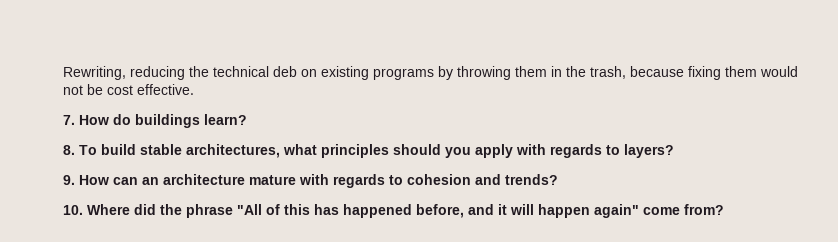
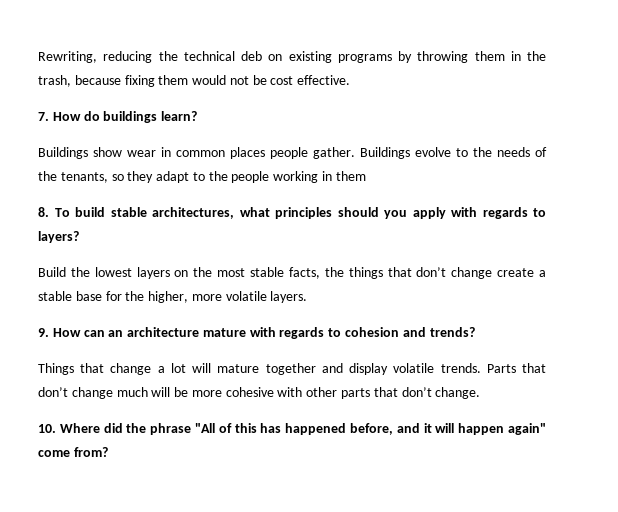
+ Buildings show wear in common places people gather. Buildings evolve to the needs of the tenants, so they adapt to the people working in them
+ Build the lowest layers on the most stable facts, the things that don’t change create a stable base for the higher, more volatile layers.
+ Things that change a lot will mature together and display volatile trends. Parts that don’t change much will be more cohesive with other parts that don’t change.

